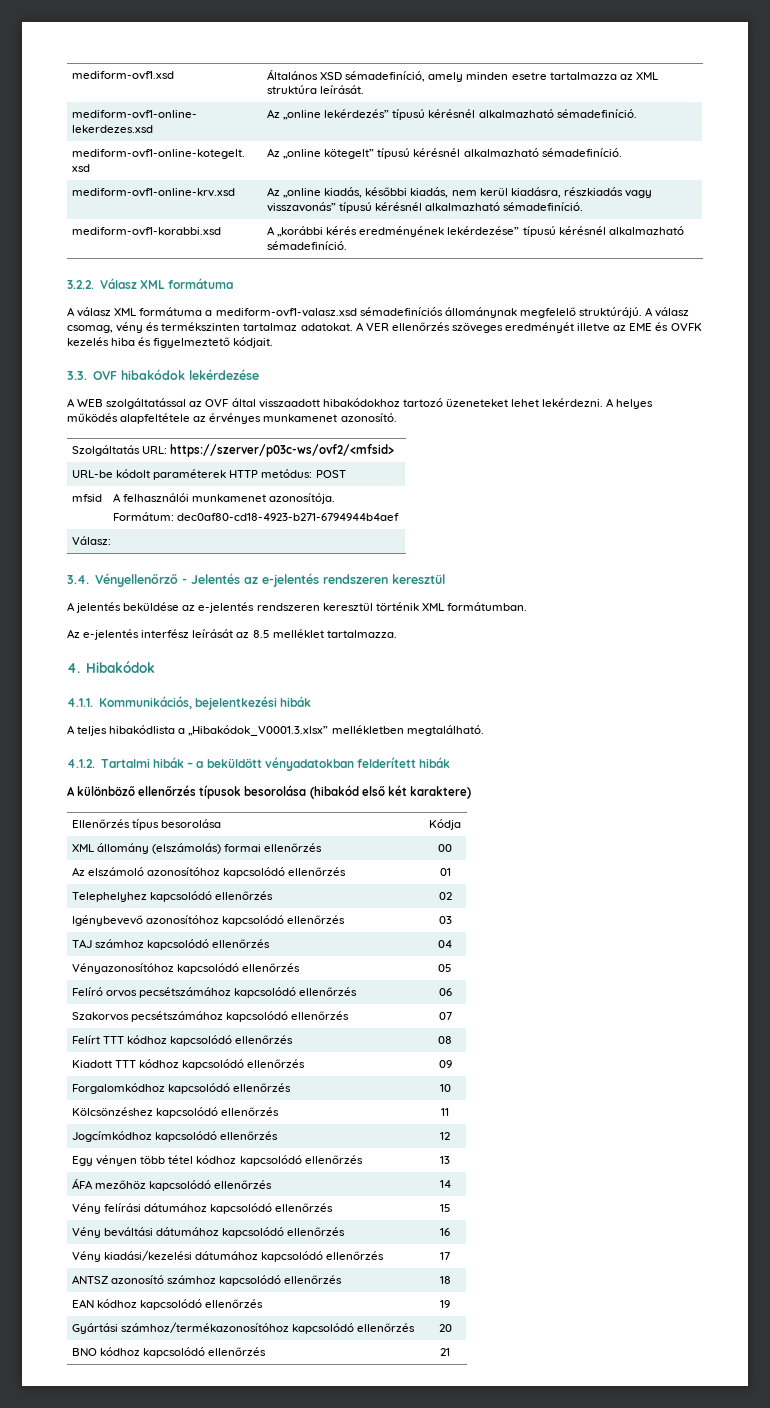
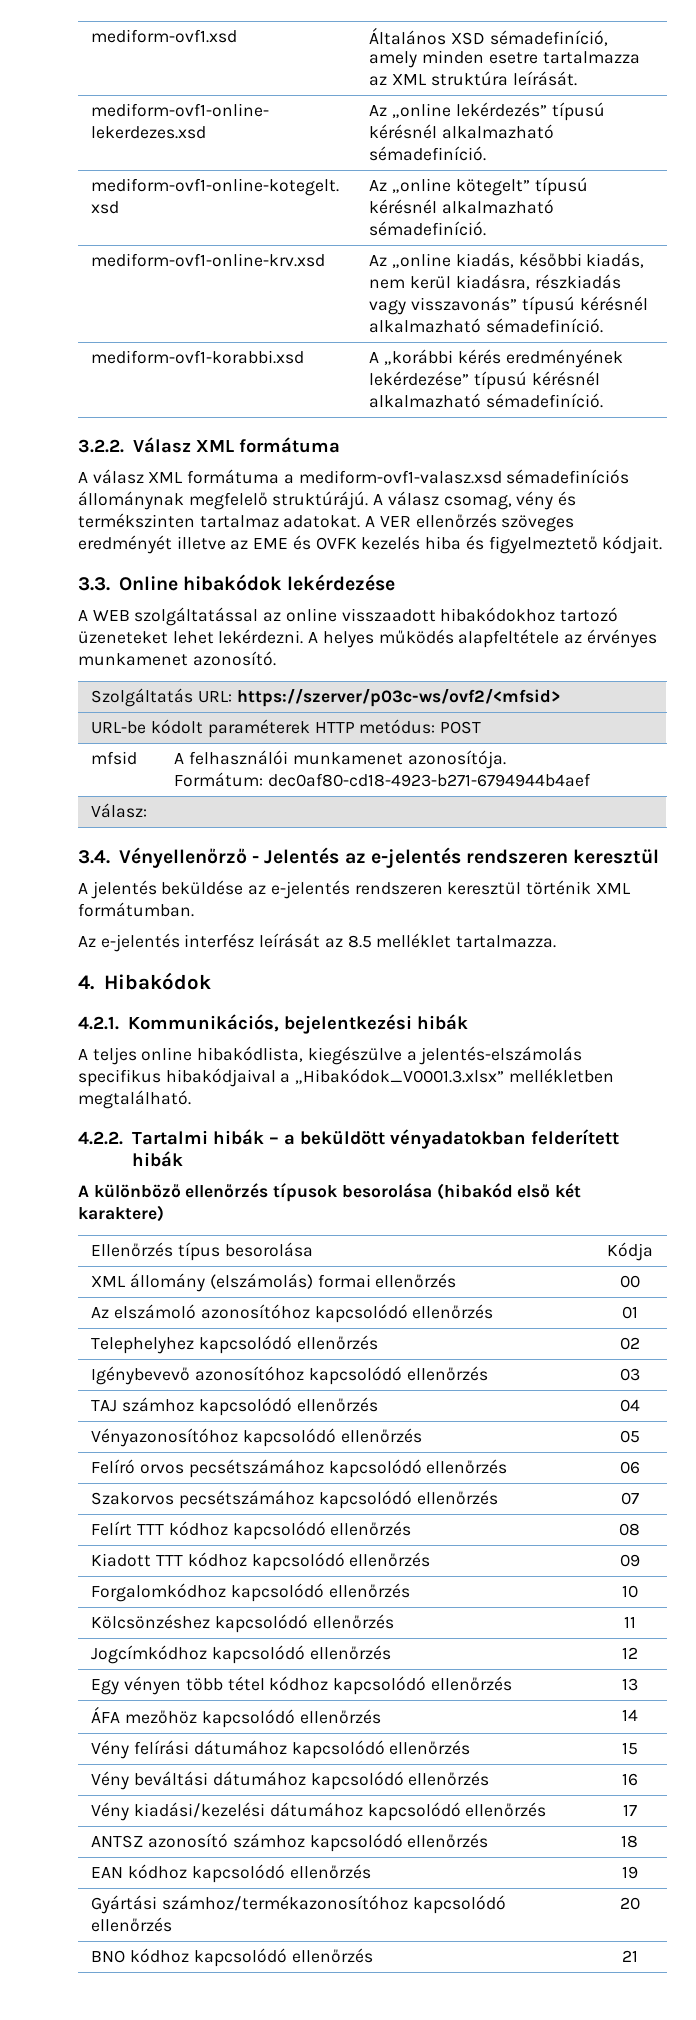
- 3.3. OVF hibakódok lekérdezése
+ 3.3. Online hibakódok lekérdezése
- A WEB szolgáltatással az OVF által visszaadott hibakódokhoz tartozó üzeneteket lehet lekérdezni.
+ A WEB szolgáltatással az online visszaadott hibakódokhoz tartozó üzeneteket lehet lekérdezni.
- 4.1.1. Kommunikációs, bejelentkezési hibák
+ 4.2.1. Kommunikációs, bejelentkezési hibák
- A teljes hibakódlista a „Hibakódok_V0001.3.xlsx” mellékletben megtalálható.
+ A teljes online hibakódlista, kiegészülve a jelentés-elszámolás specifikus hibakódjaival a „Hibakódok_V0001.3.xlsx” mellékletben megtalálható.
- 4.1.2. Tartalmi hibák – a beküldött vényadatokban felderített hibák
+ 4.2.2. Tartalmi hibák – a beküldött vényadatokban felderített hibák

